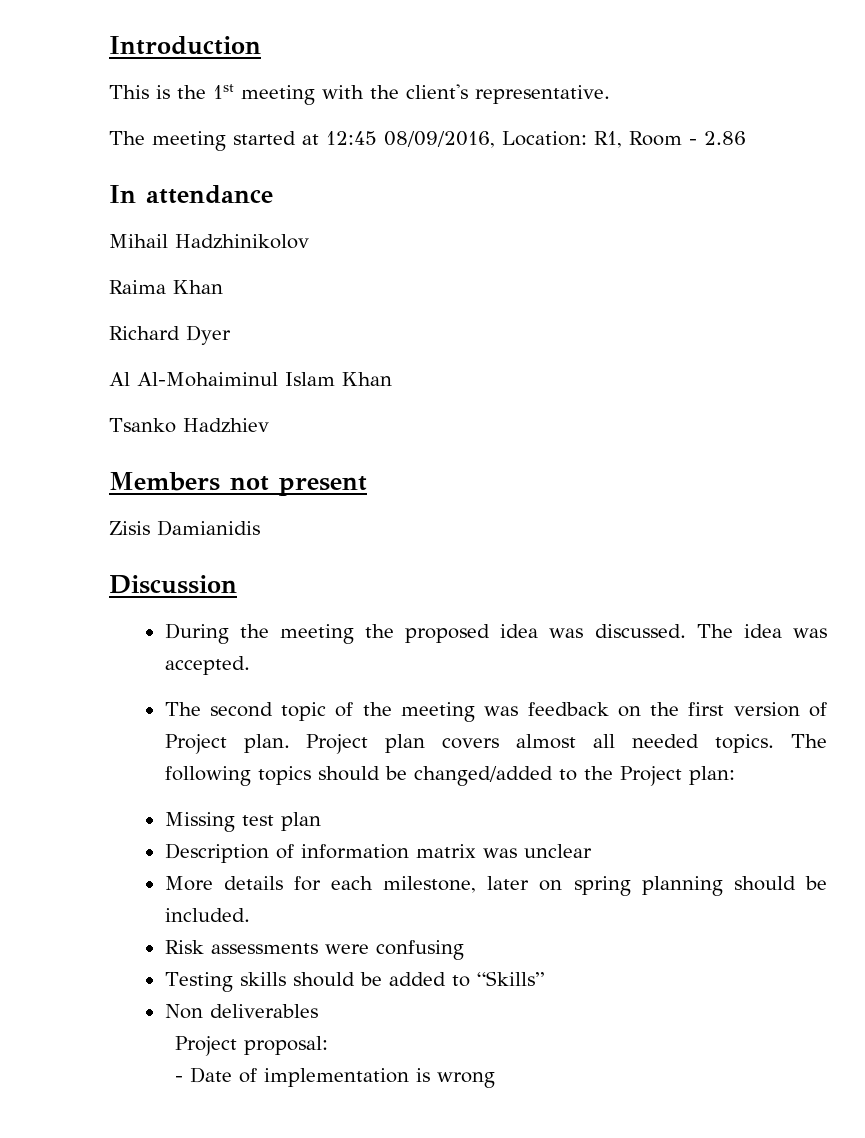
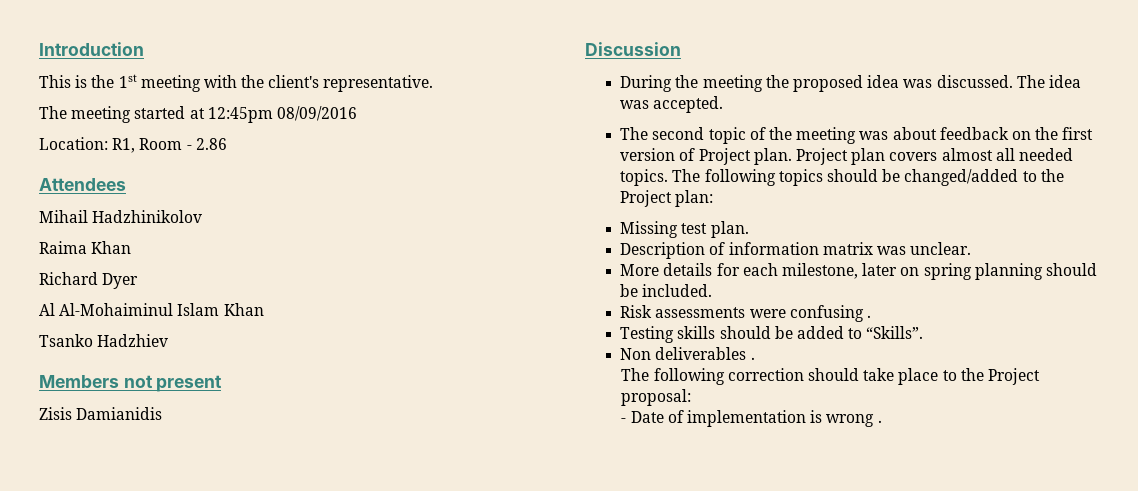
- The meeting started at 12:45 08/09/2016, Location: R1, Room - 2.86
+ The meeting started at 12:45pm 08/09/2016
+ Location: R1, Room - 2.86
- In attendance
+ Attendees
- The second topic of the meeting was feedback on the first version of Project plan.
+ The second topic of the meeting was about feedback on the first version of Project plan.
- Missing test plan
+ Missing test plan.
- Description of information matrix was unclear
+ Description of information matrix was unclear.
- Risk assessments were confusing
+ Risk assessments were confusing .
- Testing skills should be added to “Skills”
+ Testing skills should be added to “Skills”.
- Non deliverables
- Project proposal:
+ Non deliverables .
+ The following correction should take place to the Project proposal:
- - Date of implementation is wrong
+ - Date of implementation is wrong .

